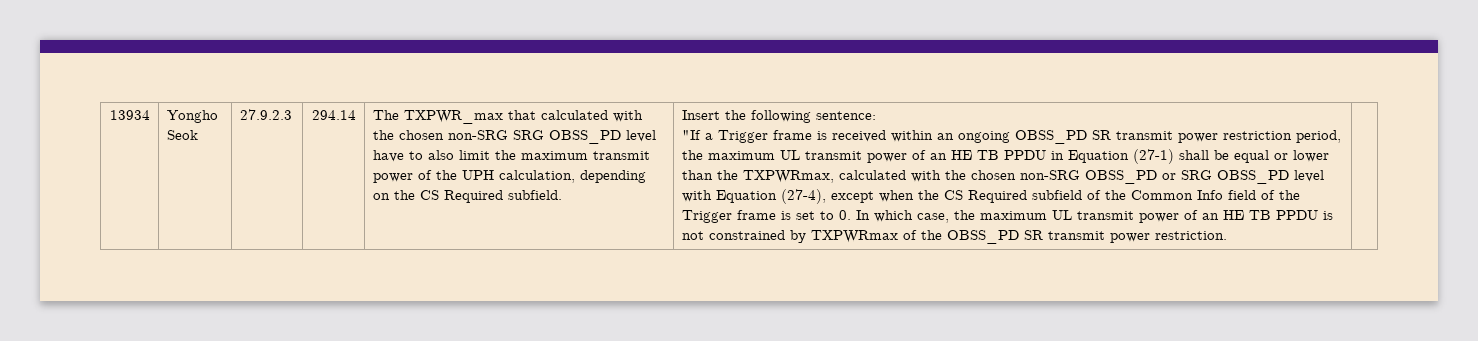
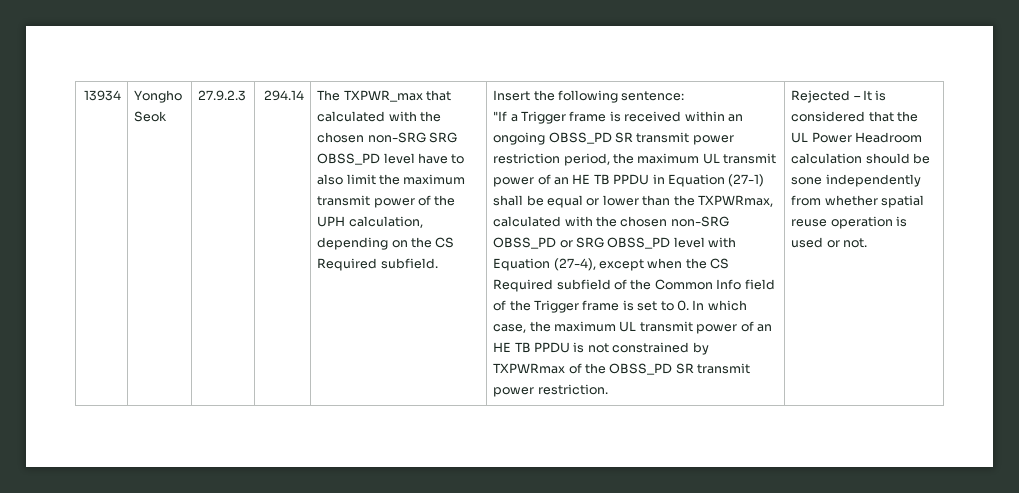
+ Rejected – It is considered that the UL Power Headroom calculation should be sone independently from whether spatial reuse operation is used or not.

